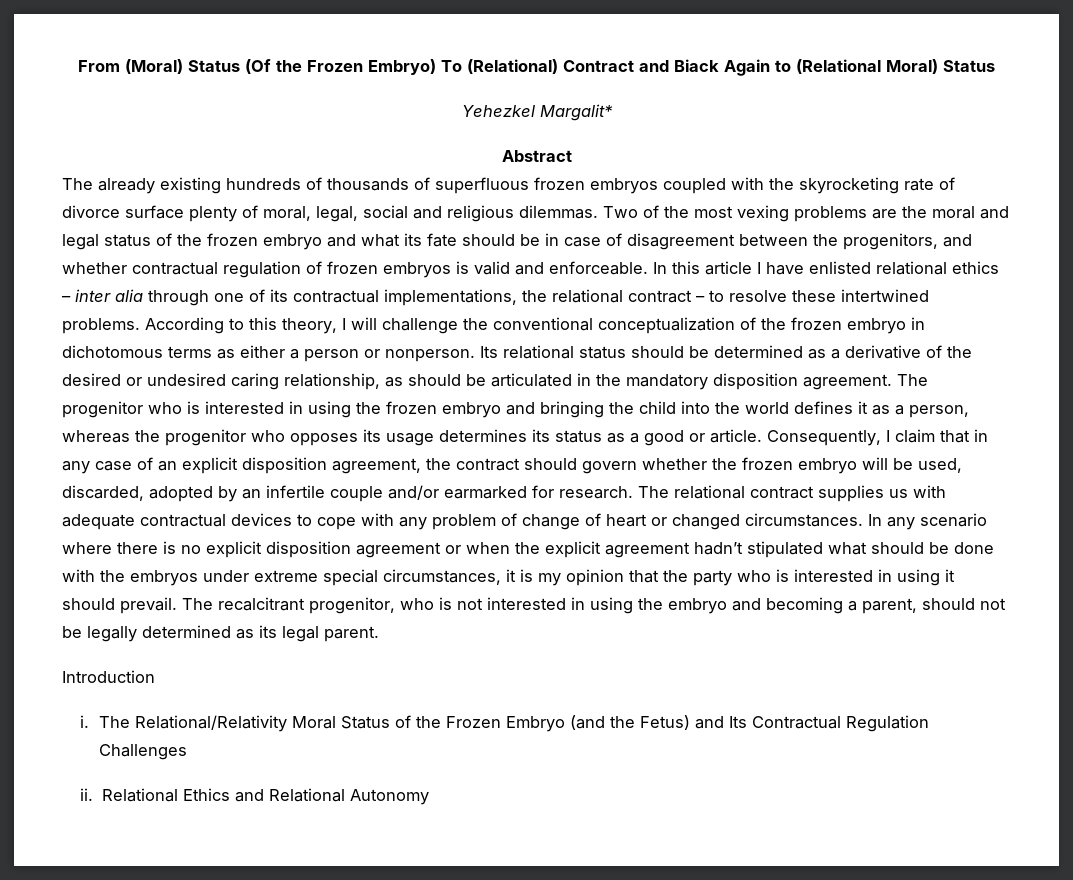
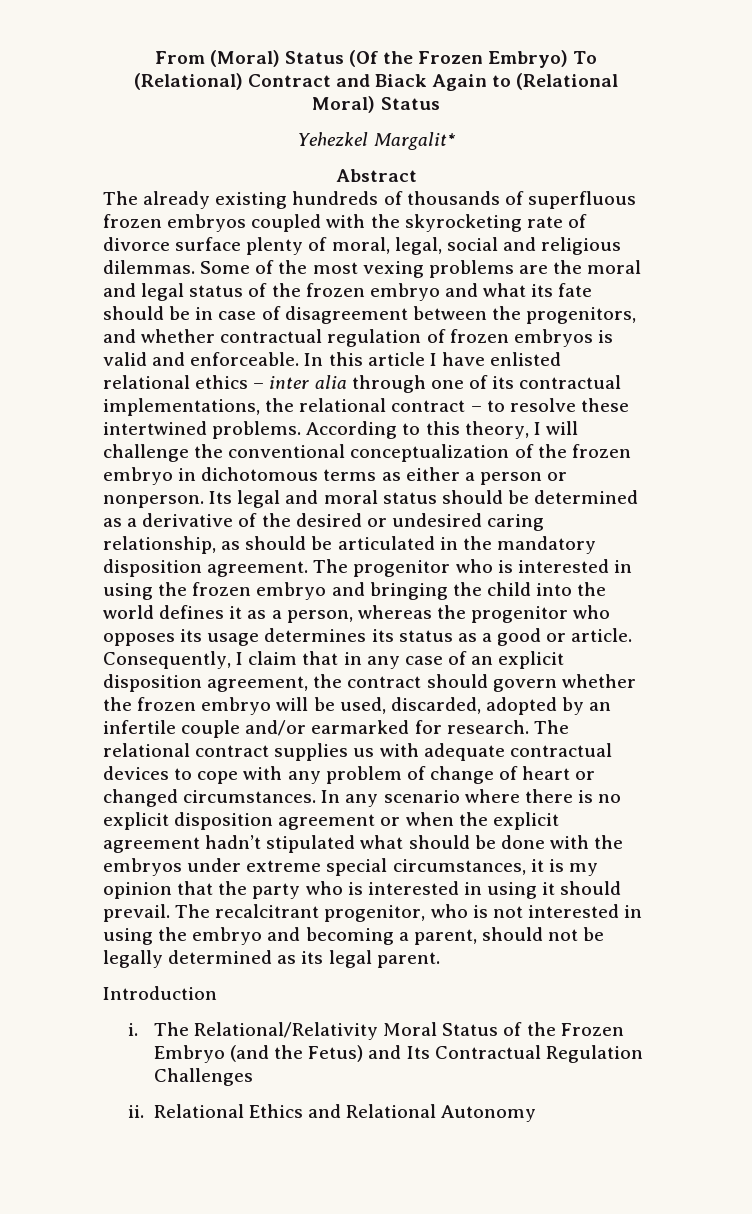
- Two of the most vexing problems are the moral and legal status of the frozen embryo and what its fate should be in case of disagreement between the progenitors, and whether contractual regulation of frozen embryos is valid and enforceable.
+ Some of the most vexing problems are the moral and legal status of the frozen embryo and what its fate should be in case of disagreement between the progenitors, and whether contractual regulation of frozen embryos is valid and enforceable.
- Its relational status should be determined as a derivative of the desired or undesired caring relationship, as should be articulated in the mandatory disposition agreement.
+ Its legal and moral status should be determined as a derivative of the desired or undesired caring relationship, as should be articulated in the mandatory disposition agreement.

